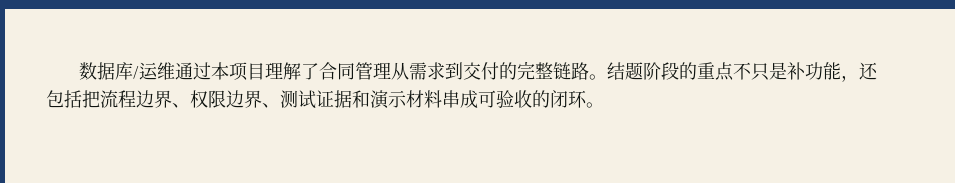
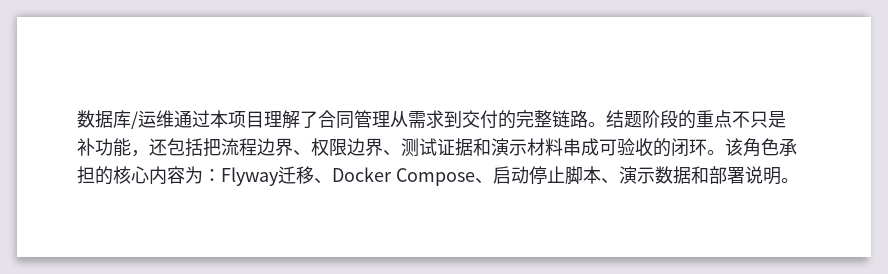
+ 该角色承担的核心内容为：Flyway迁移、Docker Compose、启动停止脚本、演示数据和部署说明。

